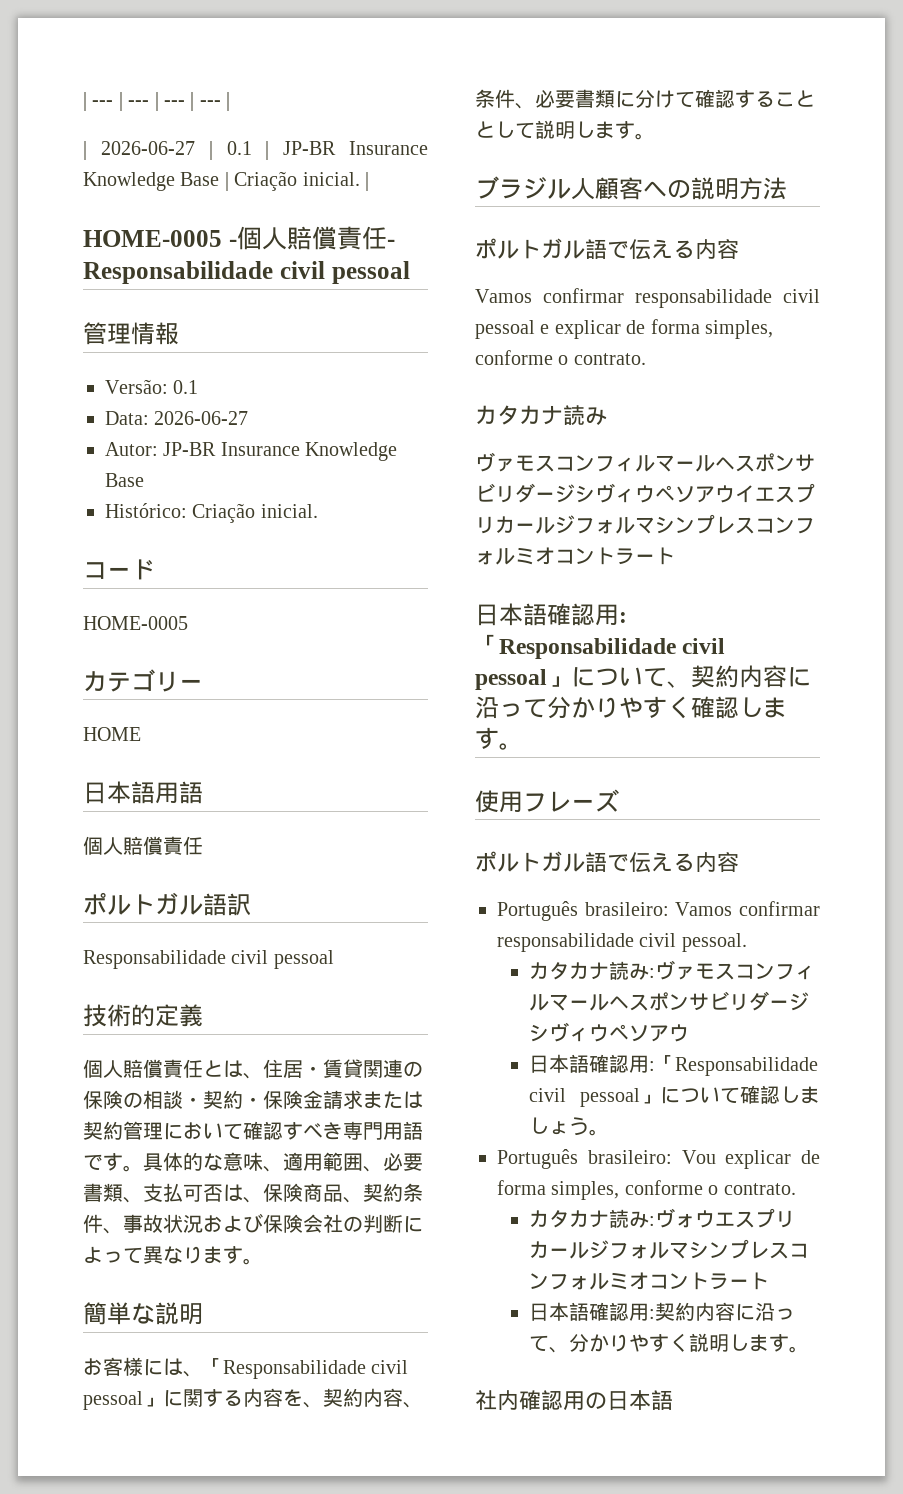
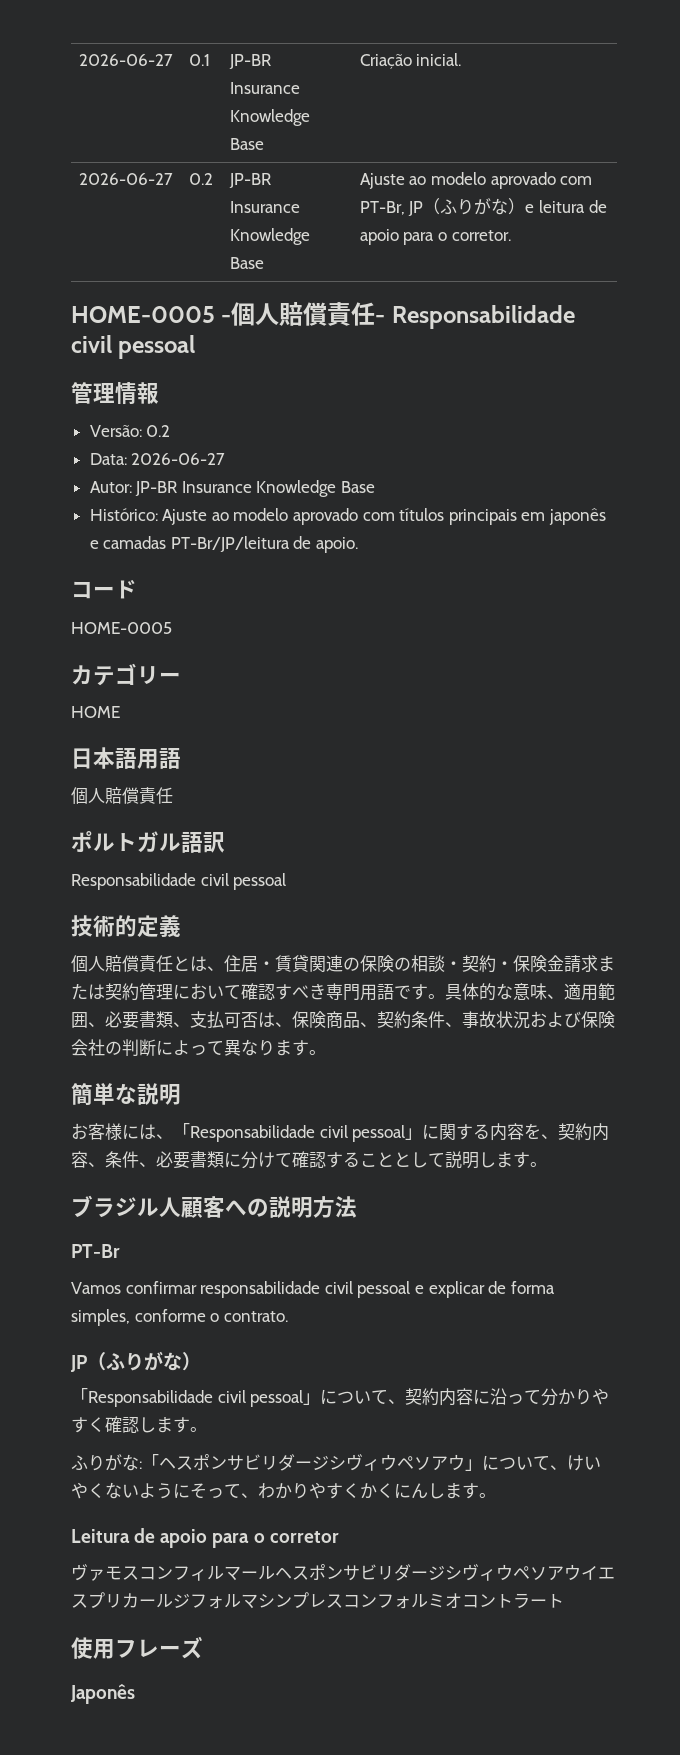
- | --- | --- | --- | --- |
- | 2026-06-27 | 0.1 | JP-BR Insurance Knowledge Base | Criação inicial. |
+ 2026-06-27 | 0.1 | JP-BR Insurance Knowledge Base | Criação inicial.
+ 2026-06-27 | 0.2 | JP-BR Insurance Knowledge Base | Ajuste ao modelo aprovado com PT-Br, JP（ふりがな）e leitura de apoio para o corretor.
- Versão: 0.1
+ Versão: 0.2
- Histórico: Criação inicial.
+ Histórico: Ajuste ao modelo aprovado com títulos principais em japonês e camadas PT-Br/JP/leitura de apoio.
  ブラジル人顧客への説明方法
- ポルトガル語で伝える内容
+ PT-Br
  Vamos confirmar responsabilidade civil pessoal e explicar de forma simples, conforme o contrato.
- カタカナ読み
+ JP（ふりがな）
+ 「Responsabilidade civil pessoal」について、契約内容に沿って分かりやすく確認します。
+ ふりがな:「ヘスポンサビリダージシヴィウペソアウ」について、けいやくないようにそって、わかりやすくかくにんします。
+ Leitura de apoio para o corretor
- 日本語確認用:「Responsabilidade civil pessoal」について、契約内容に沿って分かりやすく確認します。
  使用フレーズ
- ポルトガル語で伝える内容
- Português brasileiro: Vamos confirmar responsabilidade civil pessoal.
- カタカナ読み:ヴァモスコンフィルマールヘスポンサビリダージシヴィウペソアウ
- 日本語確認用:「Responsabilidade civil pessoal」について確認しましょう。
- Português brasileiro: Vou explicar de forma simples, conforme o contrato.
- カタカナ読み:ヴォウエスプリカールジフォルマシンプレスコンフォルミオコントラート
- 日本語確認用:契約内容に沿って、分かりやすく説明します。
- 社内確認用の日本語
+ Japonês

